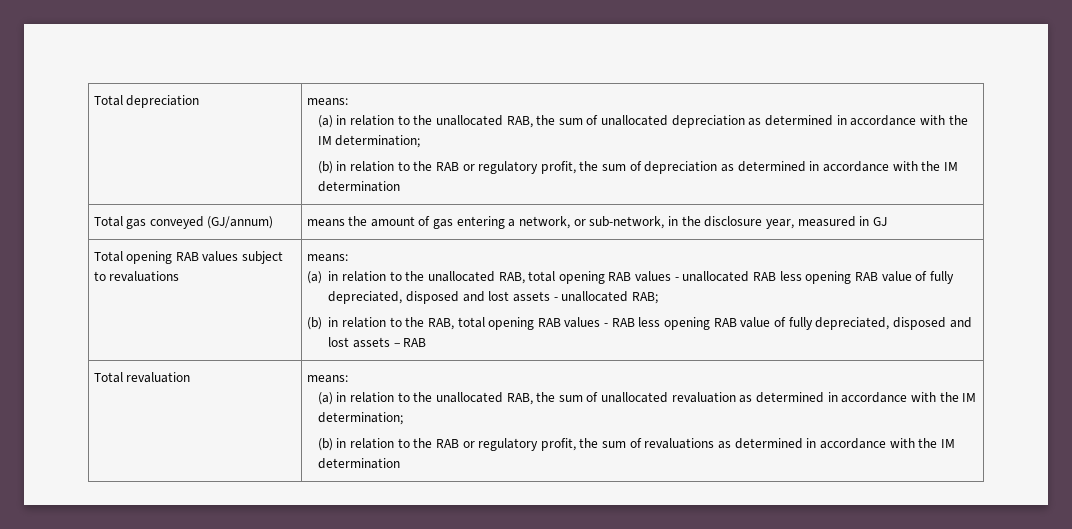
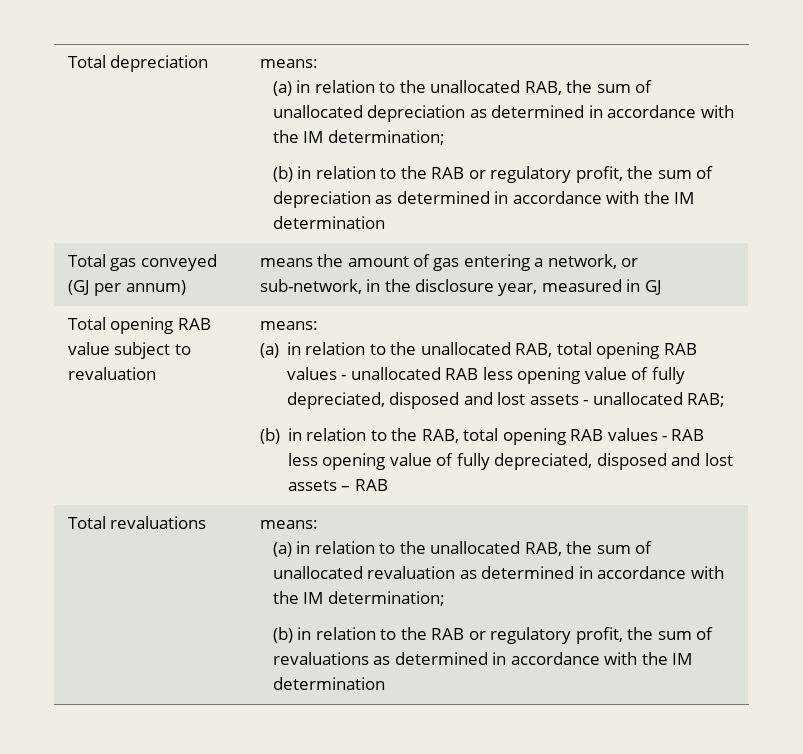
- Total gas conveyed (GJ/annum) | means the amount of gas entering a network, or sub-network, in the disclosure year, measured in GJ
+ Total gas conveyed (GJ per annum) | means the amount of gas entering a network, or sub-network, in the disclosure year, measured in GJ
- Total opening RAB values subject to revaluations
+ Total opening RAB value subject to revaluation
- (a) in relation to the unallocated RAB, total opening RAB values - unallocated RAB less opening RAB value of fully depreciated, disposed and lost assets - unallocated RAB;
+ (a) in relation to the unallocated RAB, total opening RAB values - unallocated RAB less opening value of fully depreciated, disposed and lost assets - unallocated RAB;
- (b) in relation to the RAB, total opening RAB values - RAB less opening RAB value of fully depreciated, disposed and lost assets – RAB
+ (b) in relation to the RAB, total opening RAB values - RAB less opening value of fully depreciated, disposed and lost assets – RAB
- Total revaluation
+ Total revaluations

